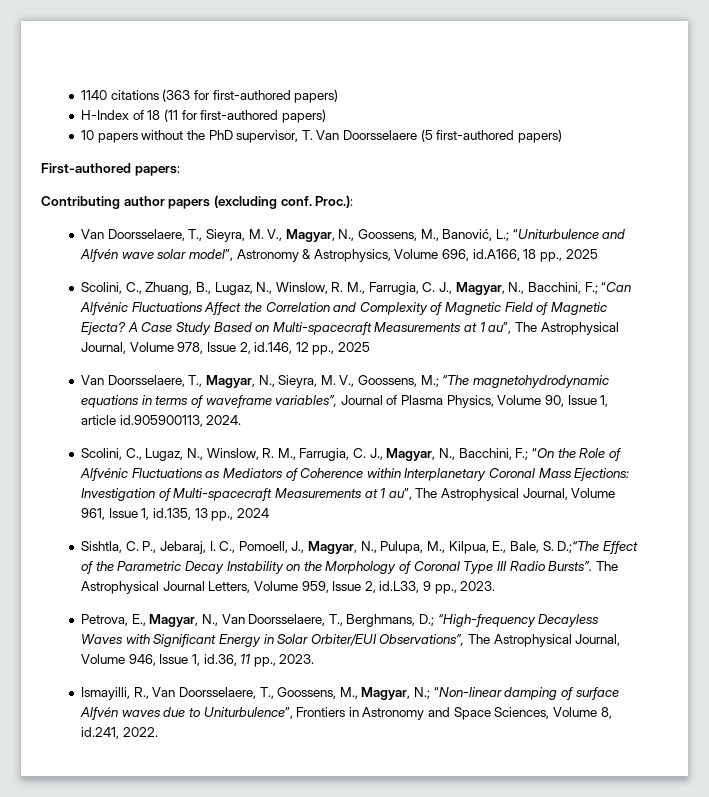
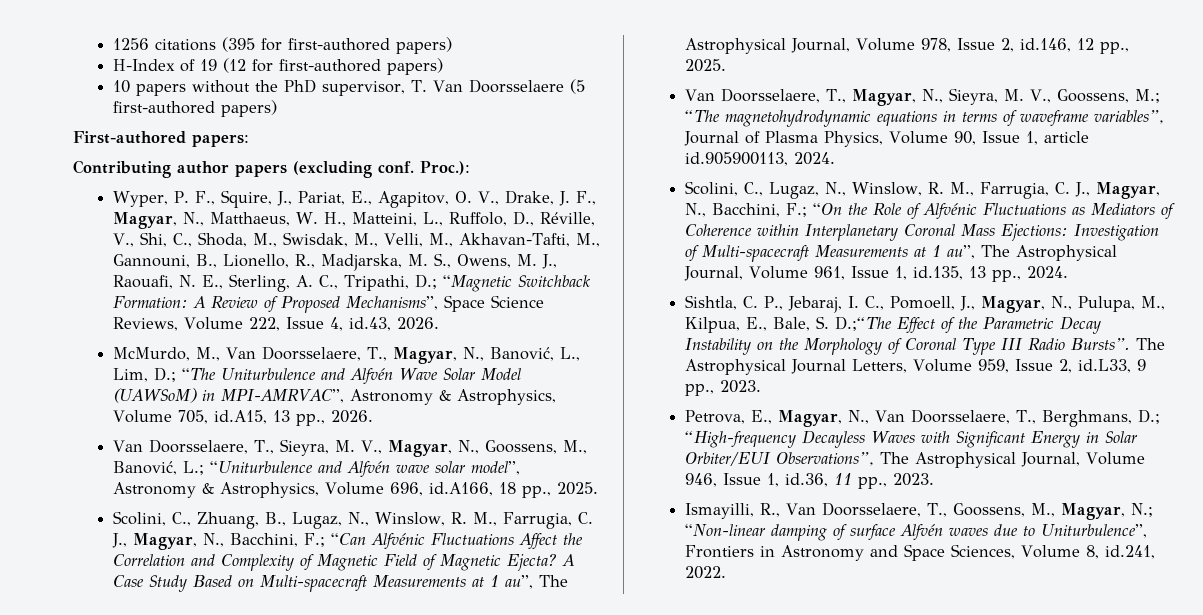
- 1140 citations (363 for first-authored papers)
+ 1256 citations (395 for first-authored papers)
- H-Index of 18 (11 for first-authored papers)
+ H-Index of 19 (12 for first-authored papers)
+ Wyper, P. F., Squire, J., Pariat, E., Agapitov, O. V., Drake, J. F., Magyar, N., Matthaeus, W. H., Matteini, L., Ruffolo, D., Réville, V., Shi, C., Shoda, M., Swisdak, M., Velli, M., Akhavan-Tafti, M., Gannouni, B., Lionello, R., Madjarska, M. S., Owens, M. J., Raouafi, N. E., Sterling, A. C., Tripathi, D.; “Magnetic Switchback Formation: A Review of Proposed Mechanisms”, Space Science Reviews, Volume 222, Issue 4, id.43, 2026.
+ McMurdo, M., Van Doorsselaere, T., Magyar, N., Banović, L., Lim, D.; “The Uniturbulence and Alfvén Wave Solar Model (UAWSoM) in MPI-AMRVAC”, Astronomy & Astrophysics, Volume 705, id.A15, 13 pp., 2026.
- Van Doorsselaere, T., Sieyra, M. V., Magyar, N., Goossens, M., Banović, L.; “Uniturbulence and Alfvén wave solar model”, Astronomy & Astrophysics, Volume 696, id.A166, 18 pp., 2025
+ Van Doorsselaere, T., Sieyra, M. V., Magyar, N., Goossens, M., Banović, L.; “Uniturbulence and Alfvén wave solar model”, Astronomy & Astrophysics, Volume 696, id.A166, 18 pp., 2025.
- A Case Study Based on Multi-spacecraft Measurements at 1 au”, The Astrophysical Journal, Volume 978, Issue 2, id.146, 12 pp., 2025
+ A Case Study Based on Multi-spacecraft Measurements at 1 au”, The Astrophysical Journal, Volume 978, Issue 2, id.146, 12 pp., 2025.
- Scolini, C., Lugaz, N., Winslow, R. M., Farrugia, C. J., Magyar, N., Bacchini, F.; “On the Role of Alfvénic Fluctuations as Mediators of Coherence within Interplanetary Coronal Mass Ejections: Investigation of Multi-spacecraft Measurements at 1 au”, The Astrophysical Journal, Volume 961, Issue 1, id.135, 13 pp., 2024
+ Scolini, C., Lugaz, N., Winslow, R. M., Farrugia, C. J., Magyar, N., Bacchini, F.; “On the Role of Alfvénic Fluctuations as Mediators of Coherence within Interplanetary Coronal Mass Ejections: Investigation of Multi-spacecraft Measurements at 1 au”, The Astrophysical Journal, Volume 961, Issue 1, id.135, 13 pp., 2024.

